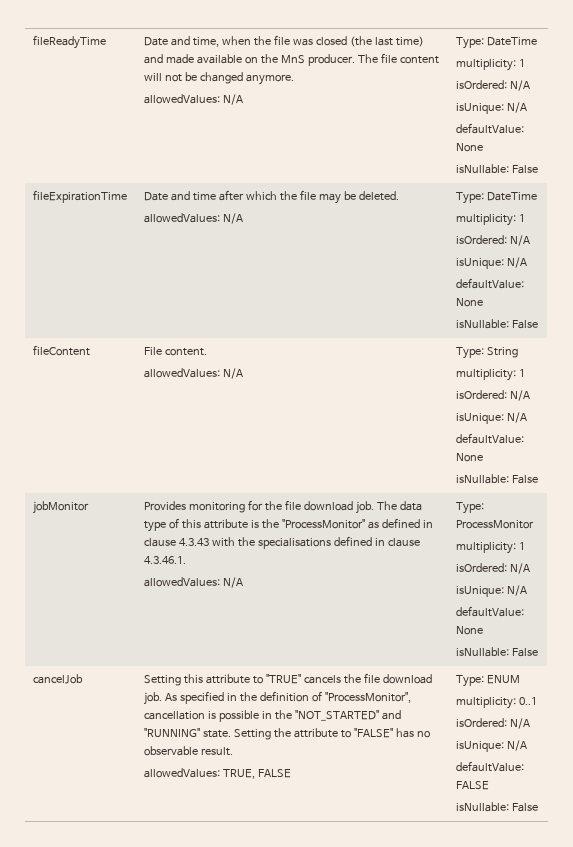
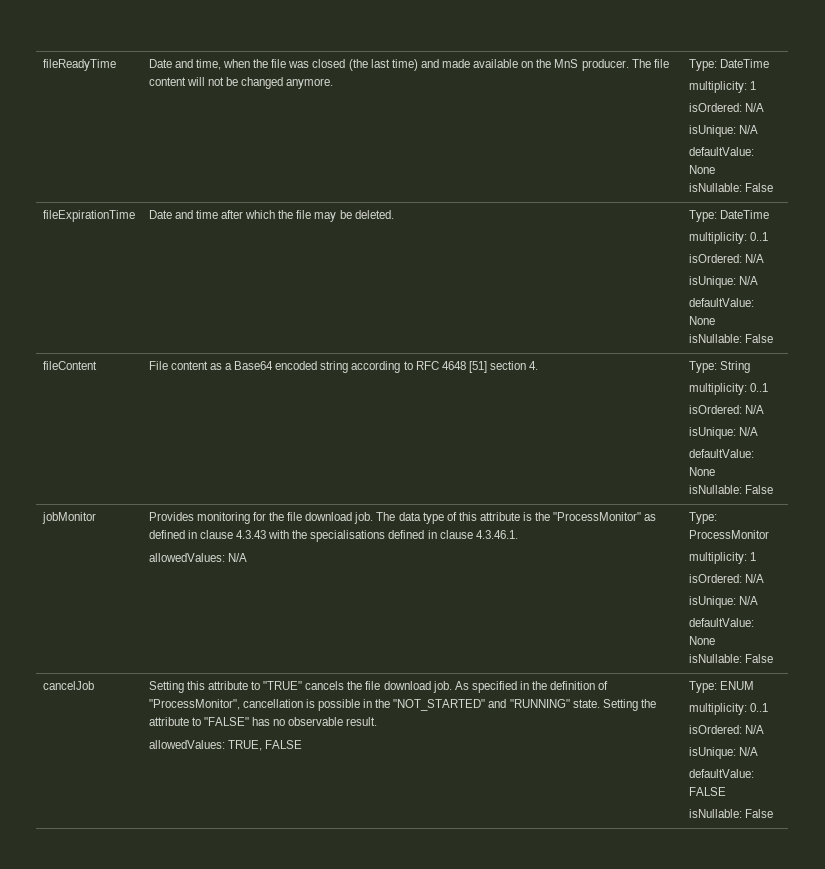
  The file content will not be changed anymore.
- allowedValues: N/A
- fileExpirationTime | Date and time after which the file may be deleted.
- allowedValues: N/A | Type: DateTime
- multiplicity: 1
+ fileExpirationTime | Date and time after which the file may be deleted. | Type: DateTime
+ multiplicity: 0..1
- fileContent | File content.
- allowedValues: N/A | Type: String
- multiplicity: 1
+ fileContent | File content as a Base64 encoded string according to RFC 4648 [51] section 4. | Type: String
+ multiplicity: 0..1

